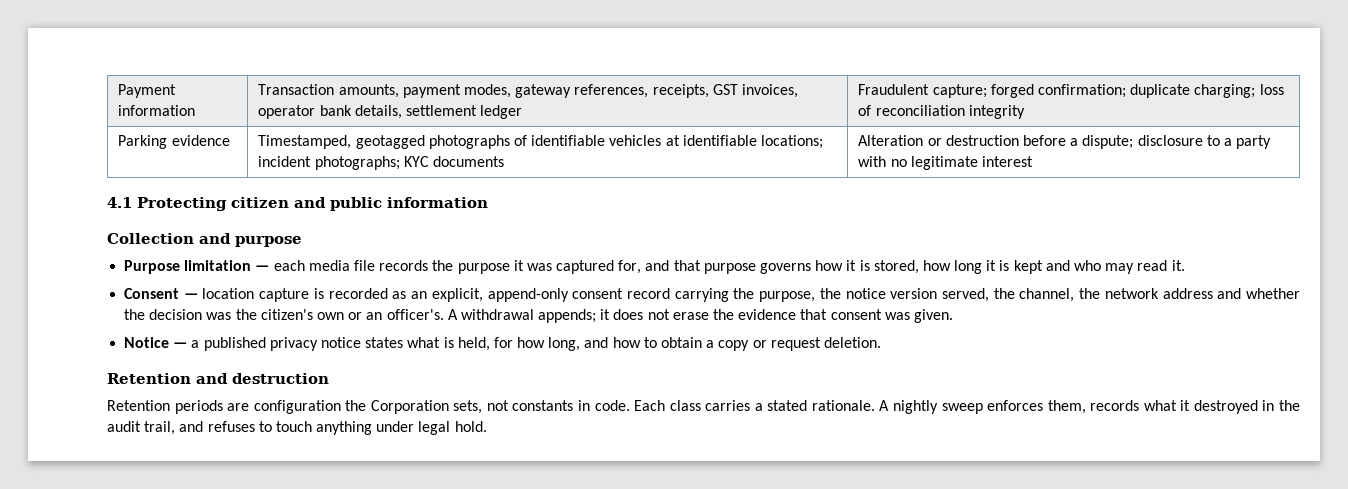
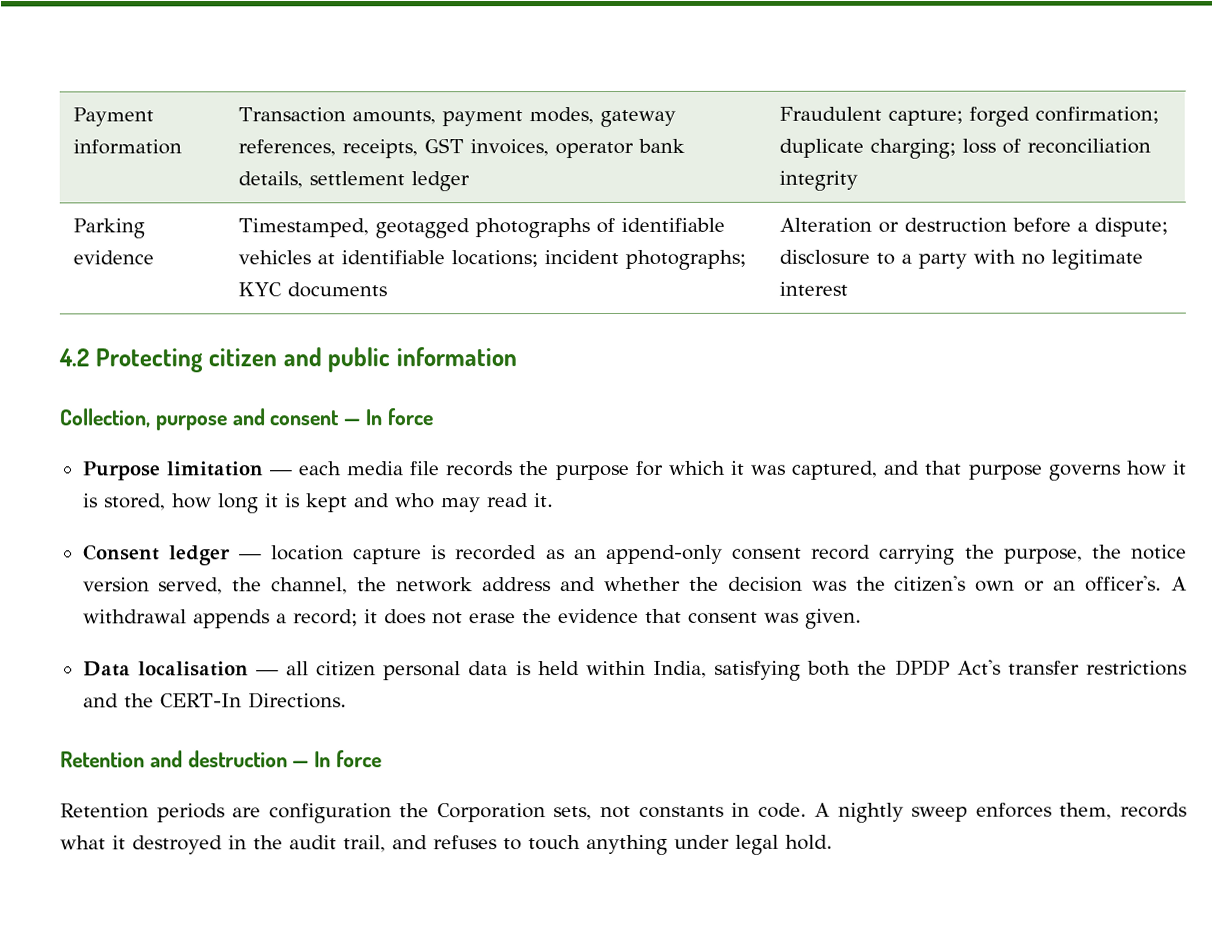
- 4.1 Protecting citizen and public information
+ 4.2 Protecting citizen and public information
- Collection and purpose
+ Collection, purpose and consent — In force
- Purpose limitation — each media file records the purpose it was captured for, and that purpose governs how it is stored, how long it is kept and who may read it.
+ Purpose limitation — each media file records the purpose for which it was captured, and that purpose governs how it is stored, how long it is kept and who may read it.
- Consent — location capture is recorded as an explicit, append-only consent record carrying the purpose, the notice version served, the channel, the network address and whether the decision was the citizen's own or an officer's.
+ Consent ledger — location capture is recorded as an append-only consent record carrying the purpose, the notice version served, the channel, the network address and whether the decision was the citizen's own or an officer's.
- A withdrawal appends; it does not erase the evidence that consent was given.
+ A withdrawal appends a record; it does not erase the evidence that consent was given.
- Notice — a published privacy notice states what is held, for how long, and how to obtain a copy or request deletion.
+ Data localisation — all citizen personal data is held within India, satisfying both the DPDP Act's transfer restrictions and the CERT-In Directions.
- Retention and destruction
+ Retention and destruction — In force
- Each class carries a stated rationale.

